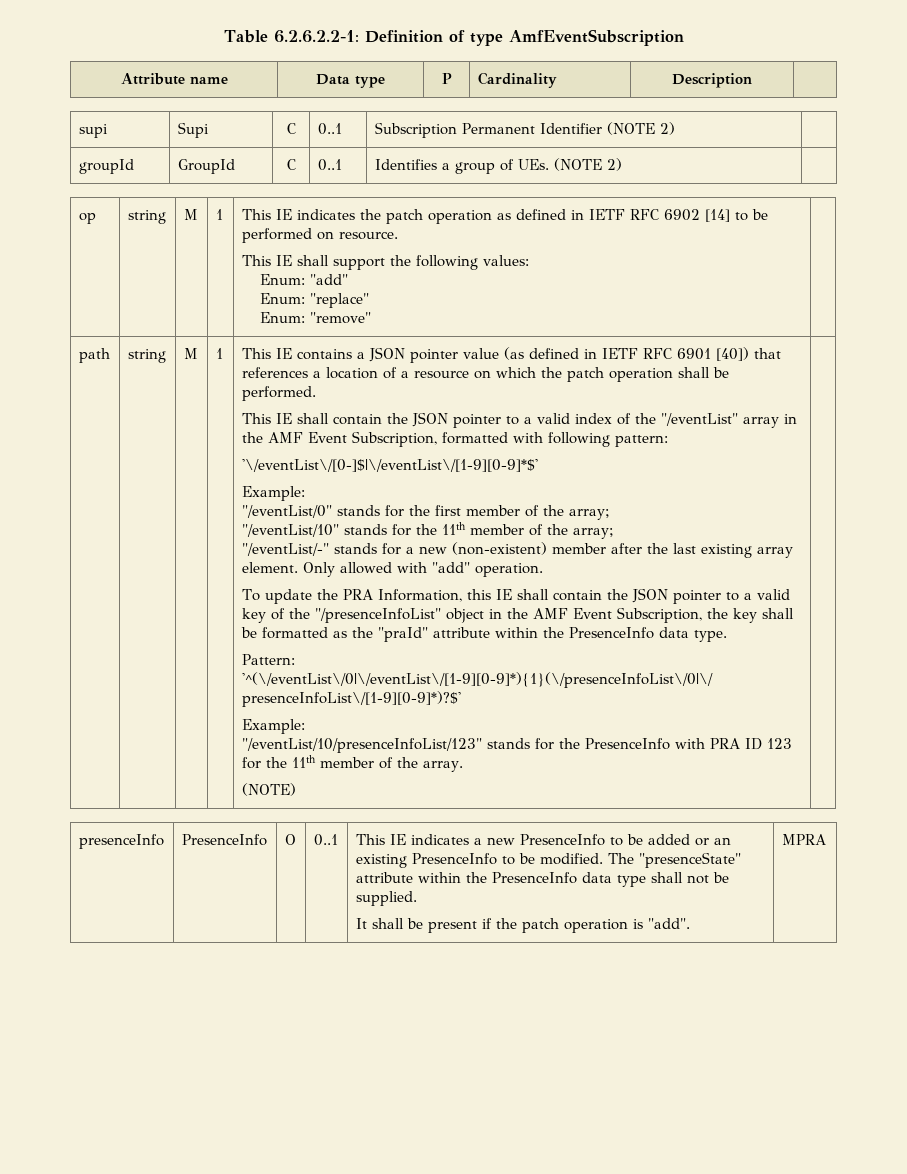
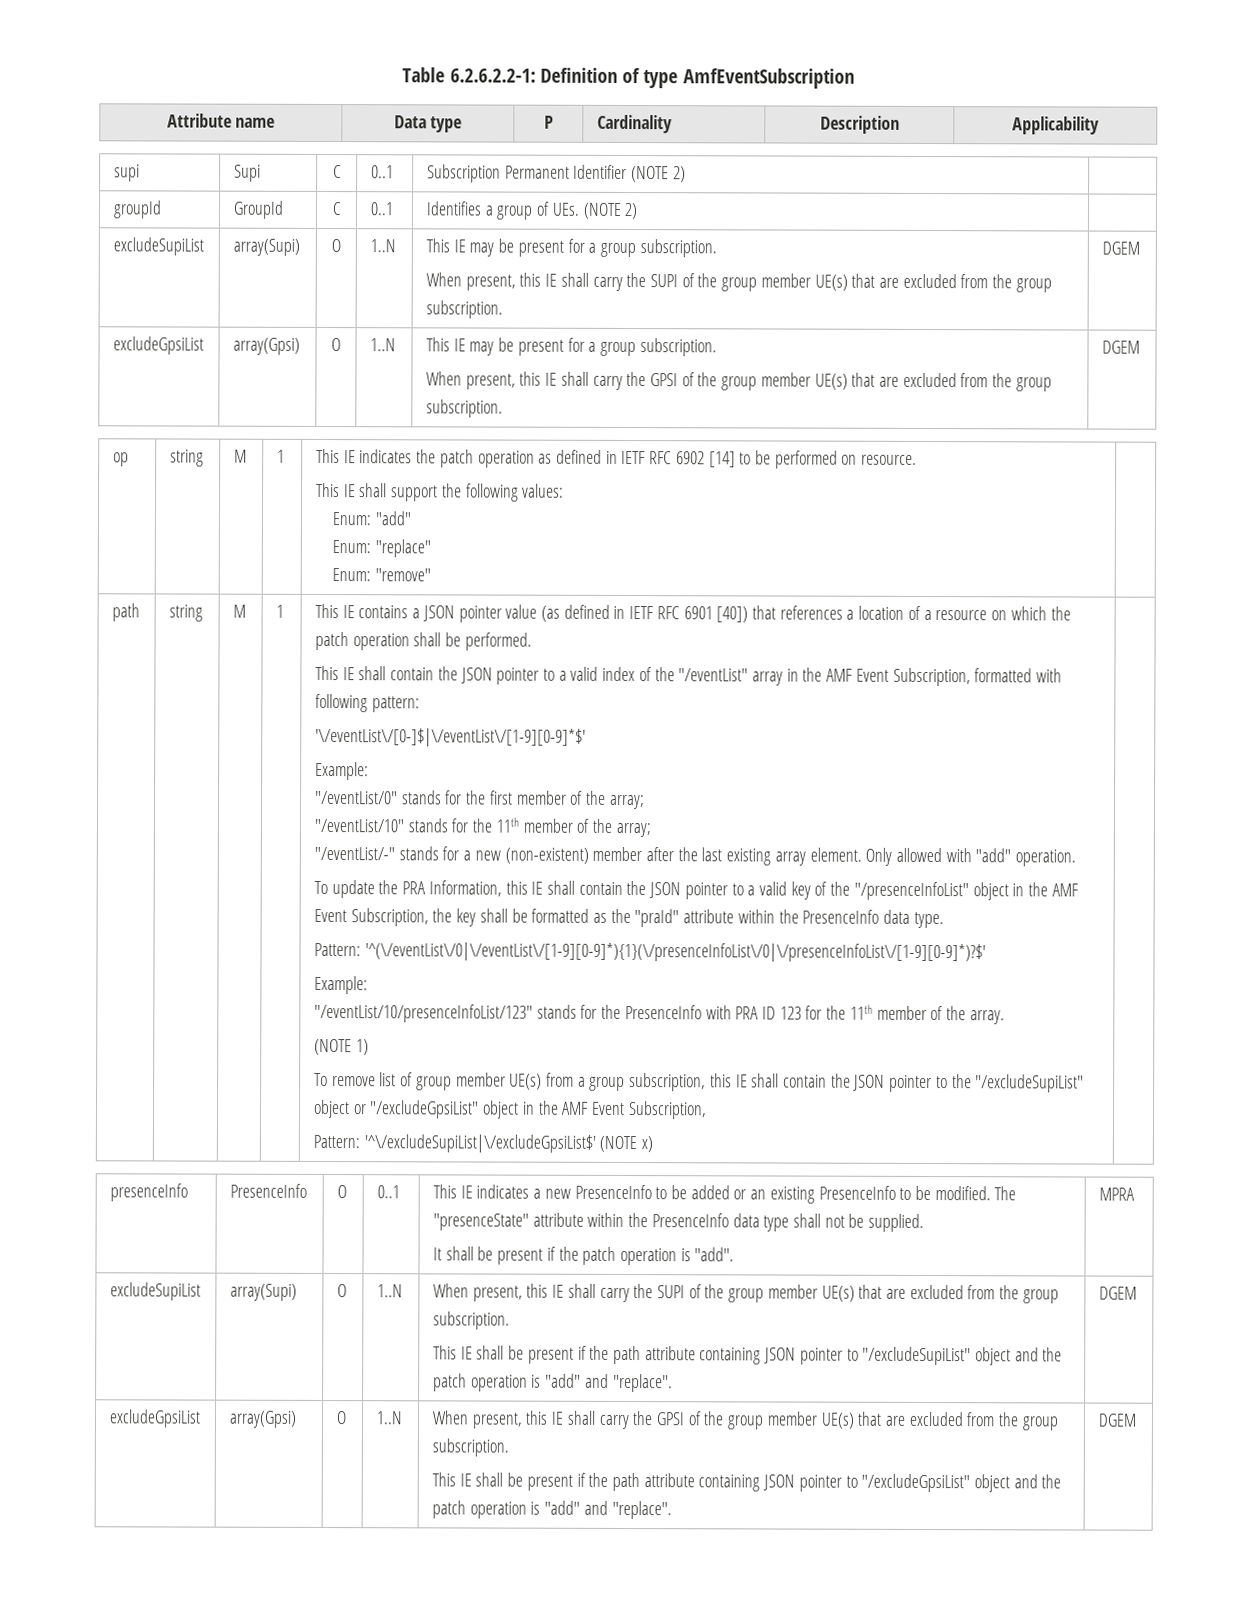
- Attribute name | Data type | P | Cardinality | Description |
+ Attribute name | Data type | P | Cardinality | Description | Applicability
+ excludeSupiList | array(Supi) | O | 1..N | This IE may be present for a group subscription.
+ When present, this IE shall carry the SUPI of the group member UE(s) that are excluded from the group subscription. | DGEM
+ excludeGpsiList | array(Gpsi) | O | 1..N | This IE may be present for a group subscription.
+ When present, this IE shall carry the GPSI of the group member UE(s) that are excluded from the group subscription. | DGEM
- (NOTE)
+ (NOTE 1)
+ To remove list of group member UE(s) from a group subscription, this IE shall contain the JSON pointer to the "/excludeSupiList" object or "/excludeGpsiList" object in the AMF Event Subscription,
+ Pattern: '^\/excludeSupiList|\/excludeGpsiList$' (NOTE x)
+ excludeSupiList | array(Supi) | O | 1..N | When present, this IE shall carry the SUPI of the group member UE(s) that are excluded from the group subscription.
+ This IE shall be present if the path attribute containing JSON pointer to "/excludeSupiList" object and the patch operation is "add" and "replace". | DGEM
+ excludeGpsiList | array(Gpsi) | O | 1..N | When present, this IE shall carry the GPSI of the group member UE(s) that are excluded from the group subscription.
+ This IE shall be present if the path attribute containing JSON pointer to "/excludeGpsiList" object and the patch operation is "add" and "replace". | DGEM

